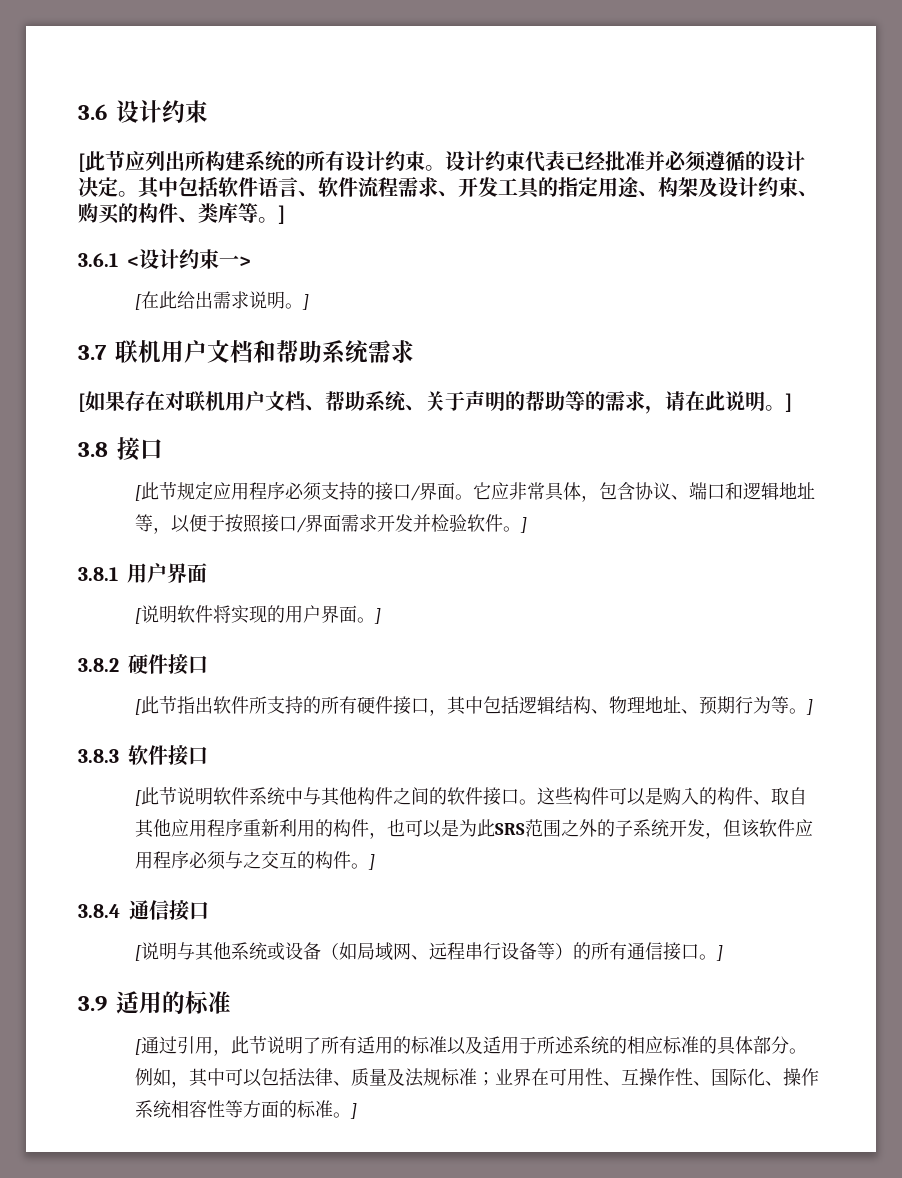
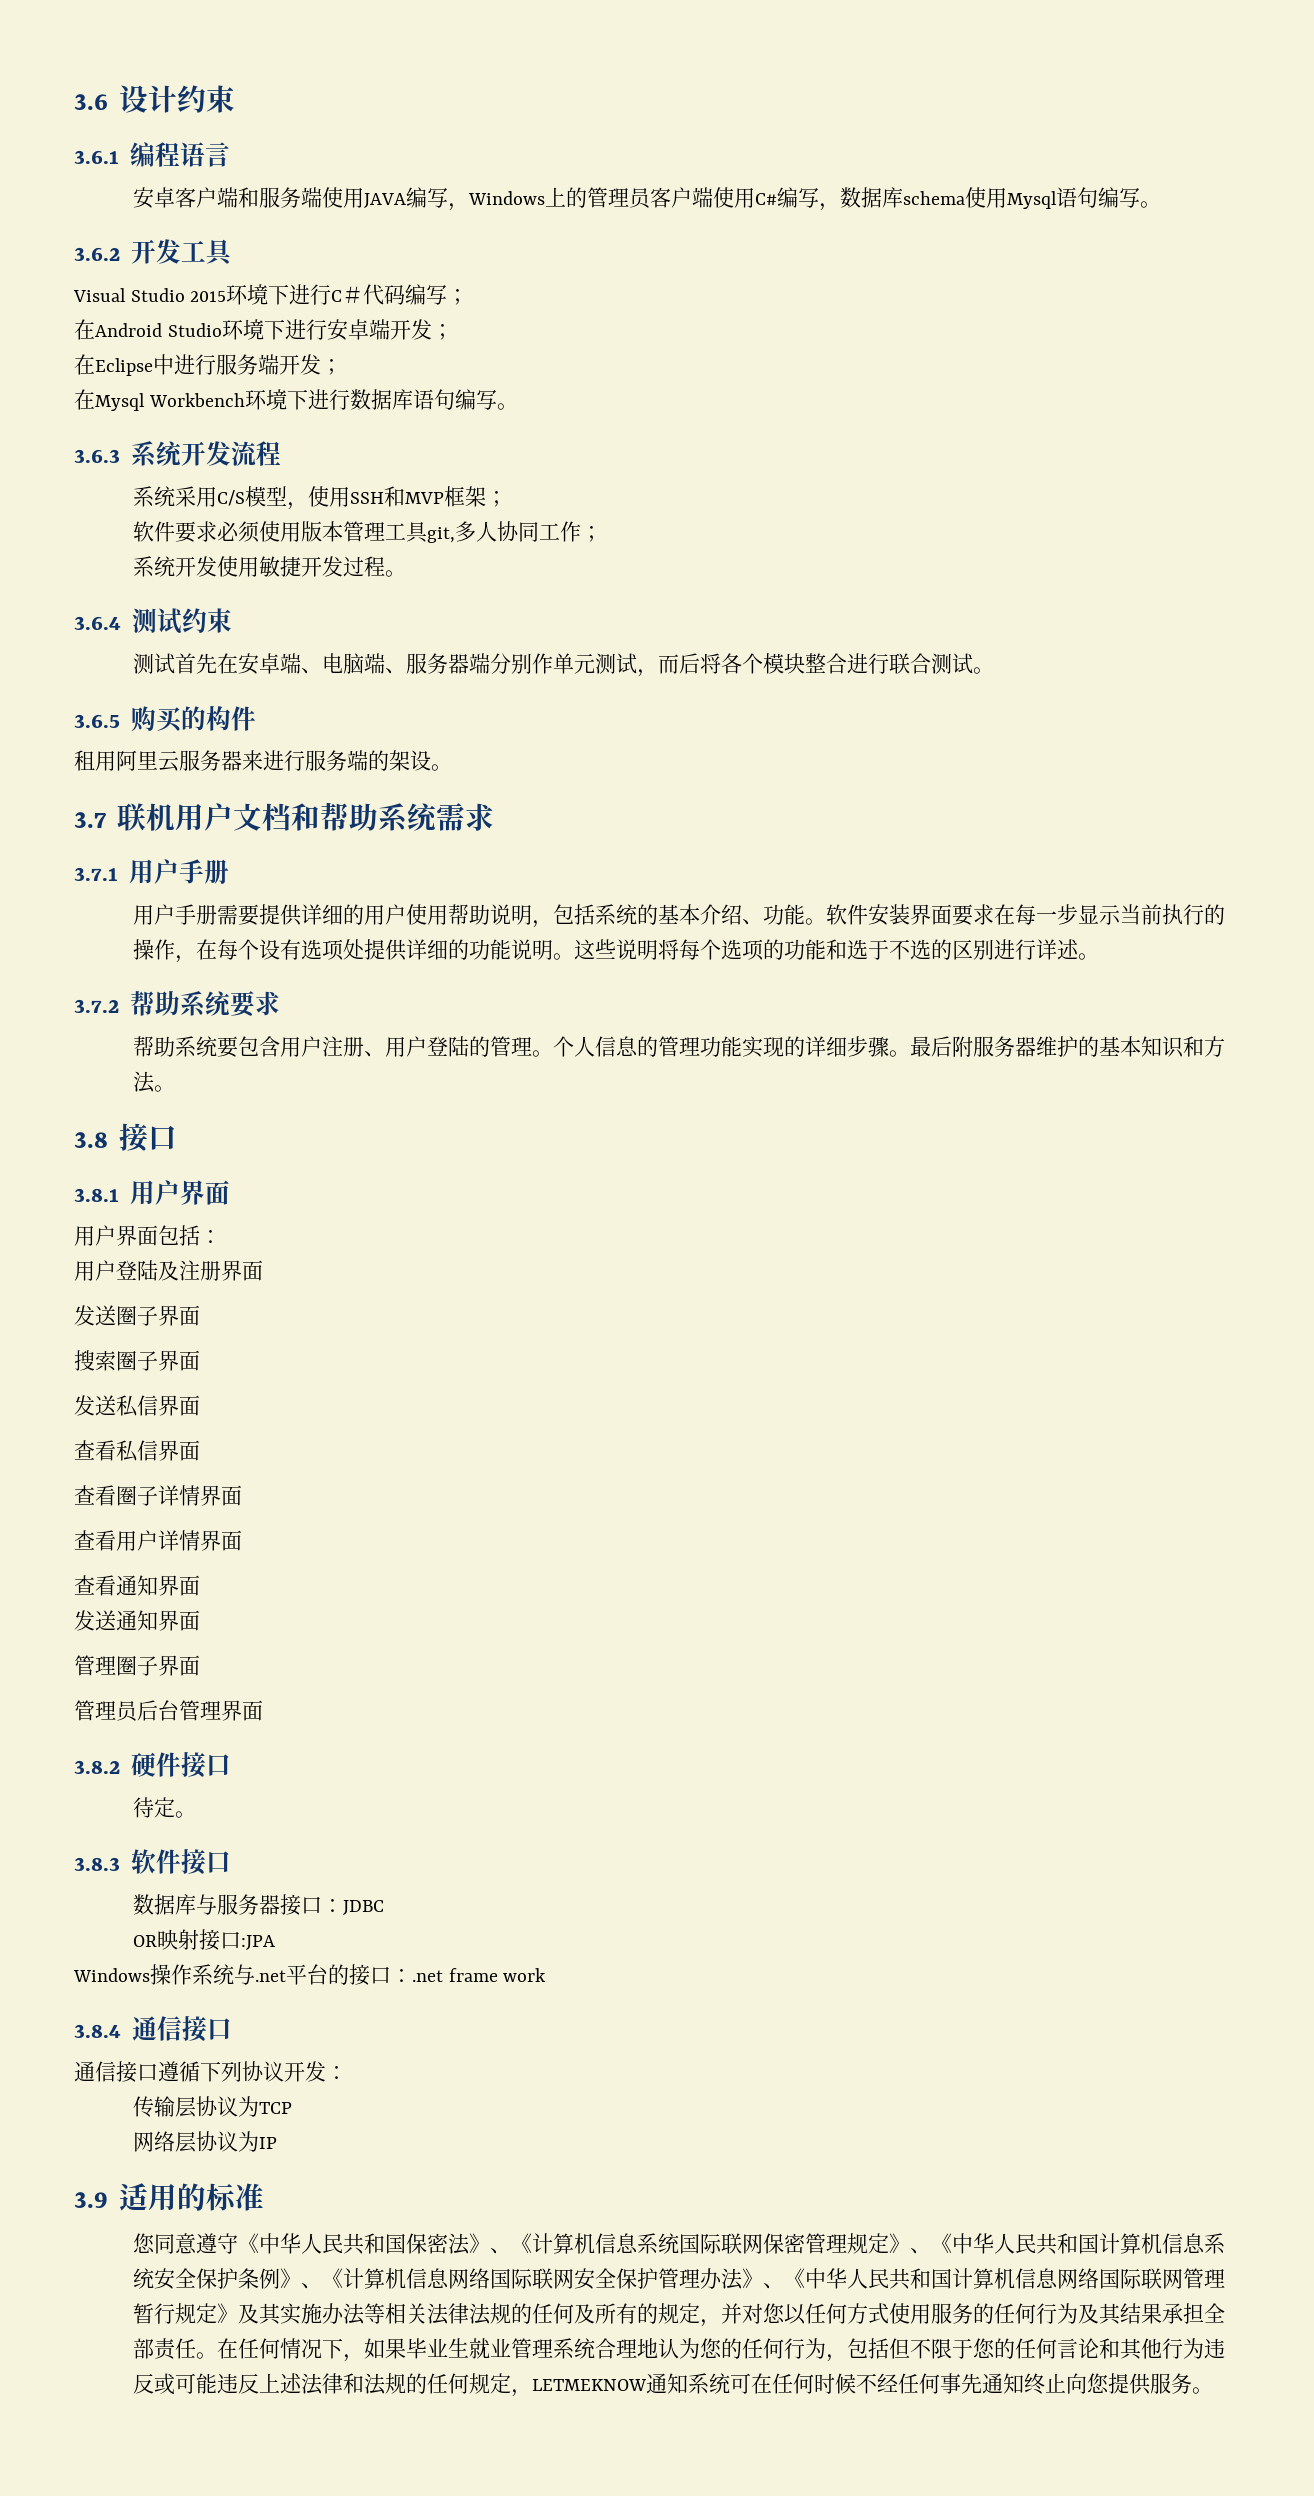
- [此节应列出所构建系统的所有设计约束。设计约束代表已经批准并必须遵循的设计决定。其中包括软件语言、软件流程需求、开发工具的指定用途、构架及设计约束、购买的构件、类库等。]
- 3.6.1 <设计约束一>
- [在此给出需求说明。]
+ 3.6.1编程语言
+ 安卓客户端和服务端使用JAVA编写，Windows上的管理员客户端使用C#编写，数据库schema使用Mysql语句编写。
+ 3.6.2开发工具
+ Visual Studio 2015环境下进行C＃代码编写；
+ 在Android Studio环境下进行安卓端开发；
+ 在Eclipse中进行服务端开发；
+ 在Mysql Workbench环境下进行数据库语句编写。
+ 3.6.3系统开发流程
+ 系统采用C/S模型，使用SSH和MVP框架；
+ 软件要求必须使用版本管理工具git,多人协同工作；
+ 系统开发使用敏捷开发过程。
+ 3.6.4测试约束
+ 测试首先在安卓端、电脑端、服务器端分别作单元测试，而后将各个模块整合进行联合测试。
+ 3.6.5购买的构件
+ 租用阿里云服务器来进行服务端的架设。
- [如果存在对联机用户文档、帮助系统、关于声明的帮助等的需求，请在此说明。]
+ 3.7.1用户手册
+ 用户手册需要提供详细的用户使用帮助说明，包括系统的基本介绍、功能。软件安装界面要求在每一步显示当前执行的操作，在每个设有选项处提供详细的功能说明。这些说明将每个选项的功能和选于不选的区别进行详述。
+ 3.7.2帮助系统要求
+ 帮助系统要包含用户注册、用户登陆的管理。个人信息的管理功能实现的详细步骤。最后附服务器维护的基本知识和方法。
  3.8接口
- [此节规定应用程序必须支持的接口/界面。它应非常具体，包含协议、端口和逻辑地址等，以便于按照接口/界面需求开发并检验软件。]
  3.8.1用户界面
- [说明软件将实现的用户界面。]
+ 用户界面包括：
+ 用户登陆及注册界面
+ 发送圈子界面
+ 搜索圈子界面
+ 发送私信界面
+ 查看私信界面
+ 查看圈子详情界面
+ 查看用户详情界面
+ 查看通知界面
+ 发送通知界面
+ 管理圈子界面
+ 管理员后台管理界面
  3.8.2硬件接口
- [此节指出软件所支持的所有硬件接口，其中包括逻辑结构、物理地址、预期行为等。]
+ 待定。
- [此节说明软件系统中与其他构件之间的软件接口。这些构件可以是购入的构件、取自其他应用程序重新利用的构件，也可以是为此SRS范围之外的子系统开发，但该软件应用程序必须与之交互的构件。]
+ 数据库与服务器接口：JDBC
+ OR映射接口:JPA
+ Windows操作系统与.net平台的接口：.net frame work
  3.8.4通信接口
- [说明与其他系统或设备（如局域网、远程串行设备等）的所有通信接口。]
+ 通信接口遵循下列协议开发：
+ 传输层协议为TCP
+ 网络层协议为IP
  3.9适用的标准
- [通过引用，此节说明了所有适用的标准以及适用于所述系统的相应标准的具体部分。例如，其中可以包括法律、质量及法规标准；业界在可用性、互操作性、国际化、操作系统相容性等方面的标准。]
+ 您同意遵守《中华人民共和国保密法》、《计算机信息系统国际联网保密管理规定》、《中华人民共和国计算机信息系统安全保护条例》、《计算机信息网络国际联网安全保护管理办法》、《中华人民共和国计算机信息网络国际联网管理暂行规定》及其实施办法等相关法律法规的任何及所有的规定，并对您以任何方式使用服务的任何行为及其结果承担全部责任。在任何情况下，如果毕业生就业管理系统合理地认为您的任何行为，包括但不限于您的任何言论和其他行为违反或可能违反上述法律和法规的任何规定，LETMEKNOW通知系统可在任何时候不经任何事先通知终止向您提供服务。

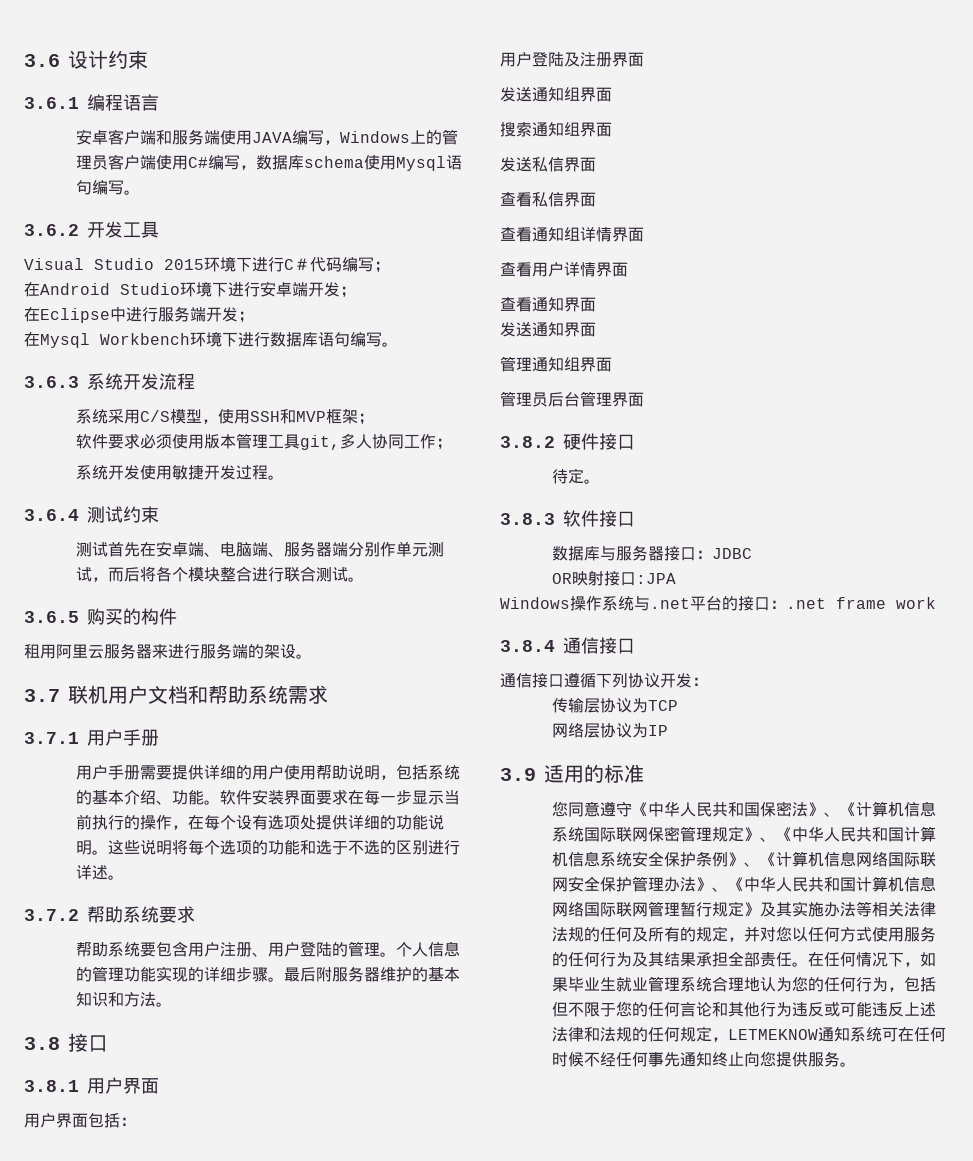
- 发送圈子界面
+ 发送通知组界面
- 搜索圈子界面
+ 搜索通知组界面
- 查看圈子详情界面
+ 查看通知组详情界面
- 管理圈子界面
+ 管理通知组界面

